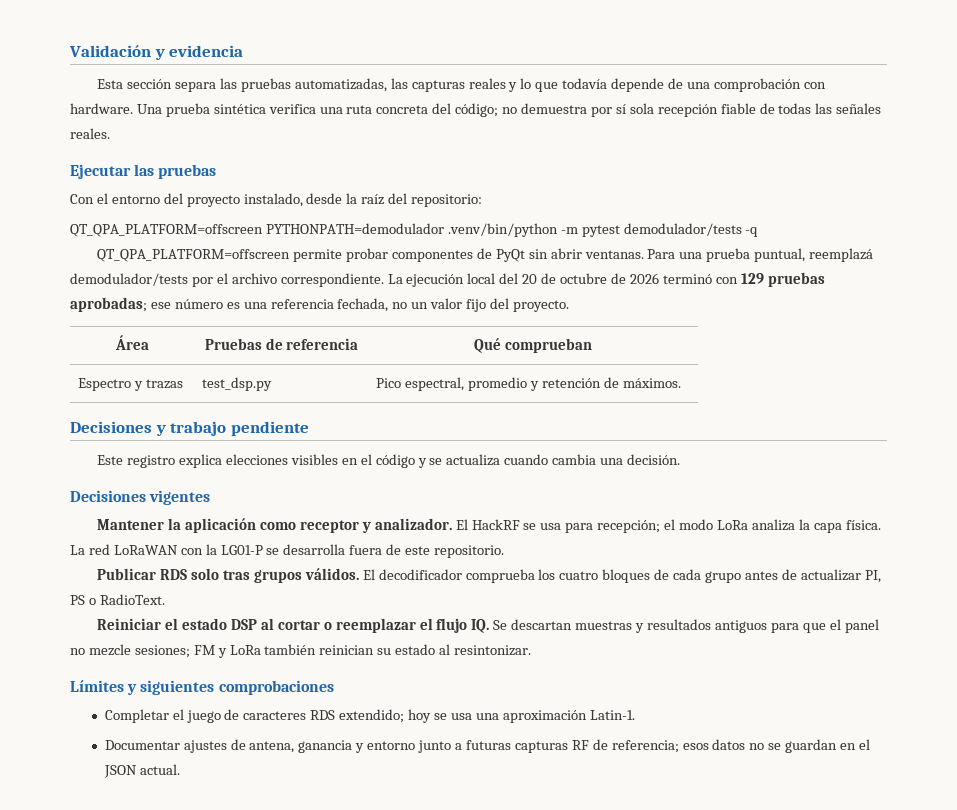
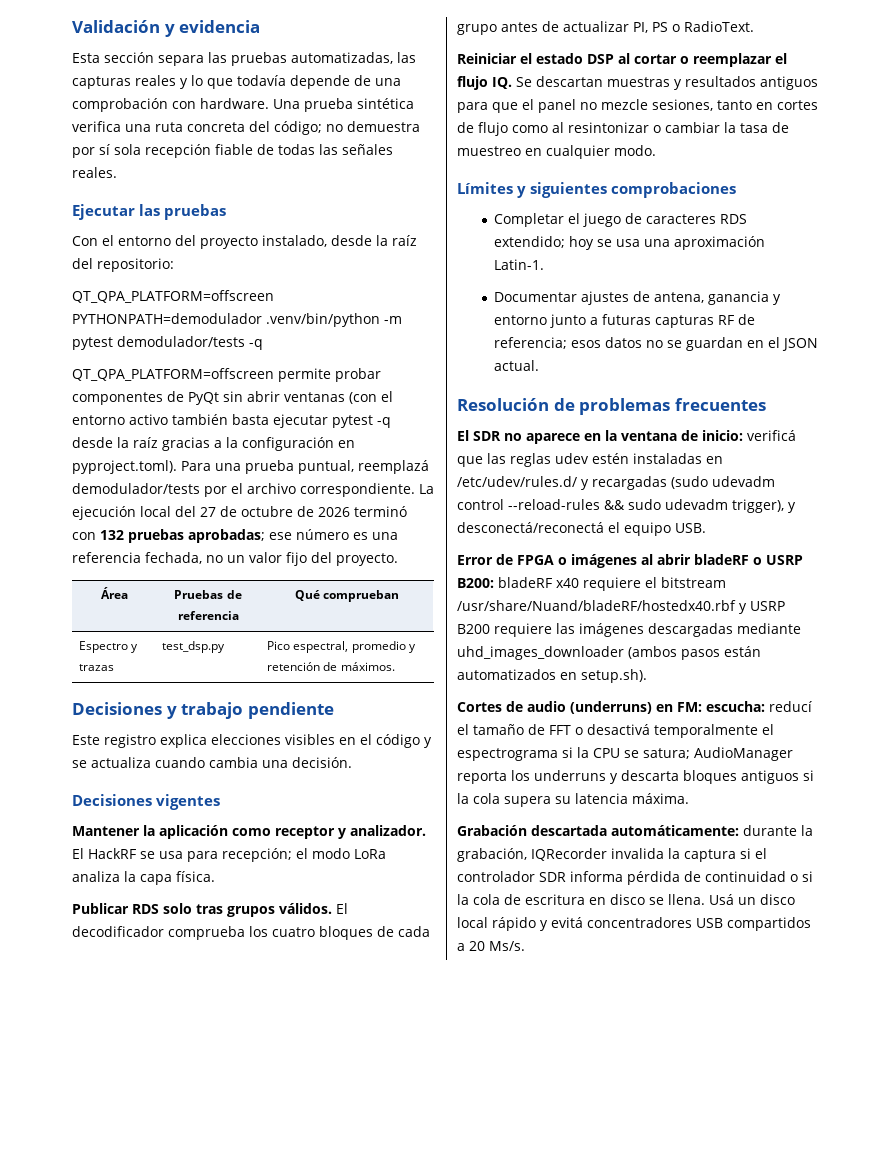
- QT_QPA_PLATFORM=offscreen permite probar componentes de PyQt sin abrir ventanas. Para una prueba puntual, reemplazá demodulador/tests por el archivo correspondiente.
+ QT_QPA_PLATFORM=offscreen permite probar componentes de PyQt sin abrir ventanas (con el entorno activo también basta ejecutar pytest -q desde la raíz gracias a la configuración en pyproject.toml). Para una prueba puntual, reemplazá demodulador/tests por el archivo correspondiente.
- La ejecución local del 20 de octubre de 2026 terminó con 129 pruebas aprobadas; ese número es una referencia fechada, no un valor fijo del proyecto.
+ La ejecución local del 27 de octubre de 2026 terminó con 132 pruebas aprobadas; ese número es una referencia fechada, no un valor fijo del proyecto.
- La red LoRaWAN con la LG01-P se desarrolla fuera de este repositorio.
- Reiniciar el estado DSP al cortar o reemplazar el flujo IQ. Se descartan muestras y resultados antiguos para que el panel no mezcle sesiones; FM y LoRa también reinician su estado al resintonizar.
+ Reiniciar el estado DSP al cortar o reemplazar el flujo IQ. Se descartan muestras y resultados antiguos para que el panel no mezcle sesiones, tanto en cortes de flujo como al resintonizar o cambiar la tasa de muestreo en cualquier modo.
+ Resolución de problemas frecuentes
+ El SDR no aparece en la ventana de inicio: verificá que las reglas udev estén instaladas en /etc/udev/rules.d/ y recargadas (sudo udevadm control --reload-rules && sudo udevadm trigger), y desconectá/reconectá el equipo USB.
+ Error de FPGA o imágenes al abrir bladeRF o USRP B200: bladeRF x40 requiere el bitstream /usr/share/Nuand/bladeRF/hostedx40.rbf y USRP B200 requiere las imágenes descargadas mediante uhd_images_downloader (ambos pasos están automatizados en setup.sh).
+ Cortes de audio (underruns) en FM: escucha: reducí el tamaño de FFT o desactivá temporalmente el espectrograma si la CPU se satura; AudioManager reporta los underruns y descarta bloques antiguos si la cola supera su latencia máxima.
+ Grabación descartada automáticamente: durante la grabación, IQRecorder invalida la captura si el controlador SDR informa pérdida de continuidad o si la cola de escritura en disco se llena. Usá un disco local rápido y evitá concentradores USB compartidos a 20 Ms/s.

